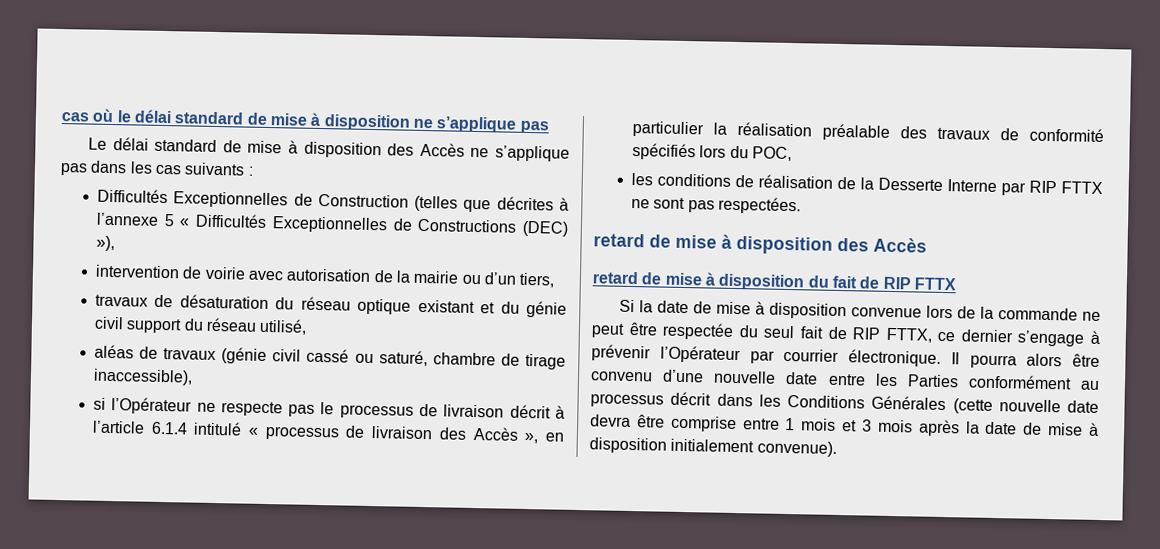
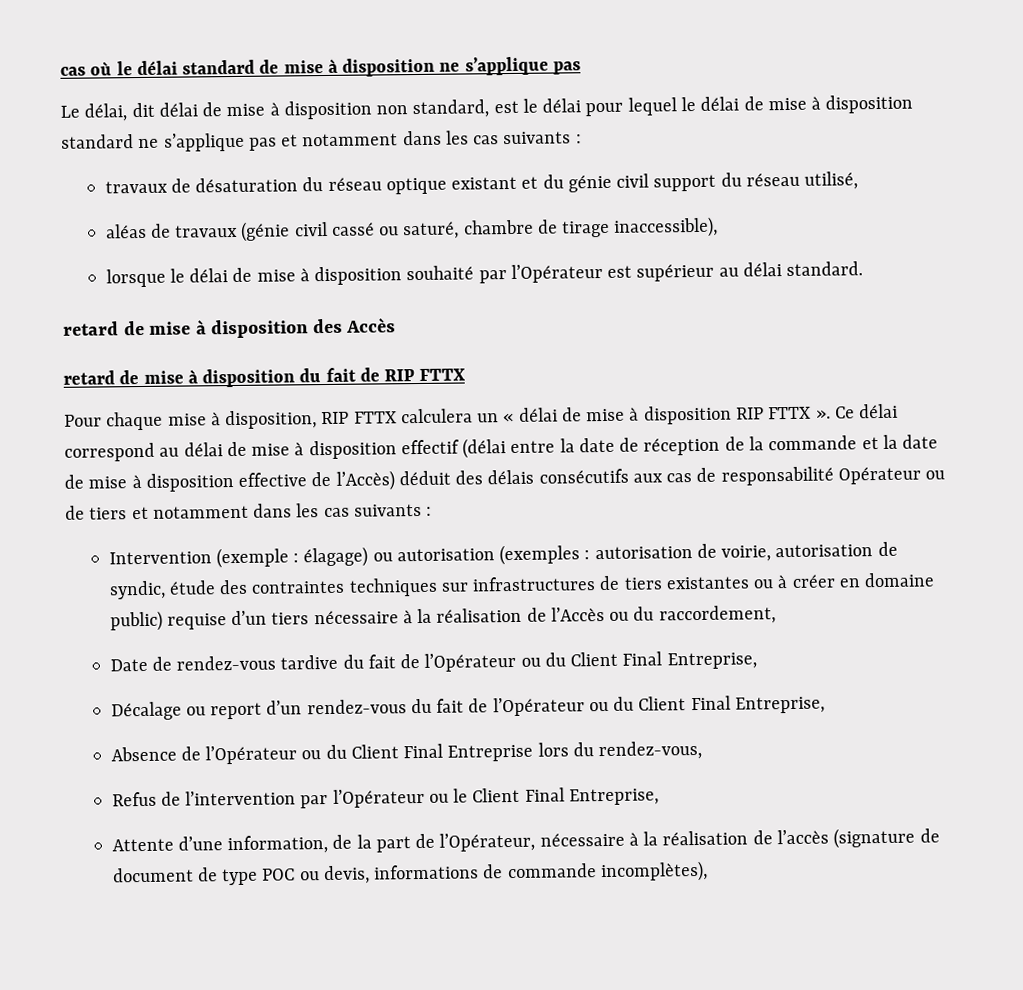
- Le délai standard de mise à disposition des Accès ne s’applique pas dans les cas suivants :
- Difficultés Exceptionnelles de Construction (telles que décrites à l’annexe 5 « Difficultés Exceptionnelles de Constructions (DEC) »),
- intervention de voirie avec autorisation de la mairie ou d’un tiers,
+ Le délai, dit délai de mise à disposition non standard, est le délai pour lequel le délai de mise à disposition standard ne s’applique pas et notamment dans les cas suivants :
- si l’Opérateur ne respecte pas le processus de livraison décrit à l’article 6.1.4 intitulé « processus de livraison des Accès », en particulier la réalisation préalable des travaux de conformité spécifiés lors du POC,
- les conditions de réalisation de la Desserte Interne par RIP FTTX ne sont pas respectées.
+ lorsque le délai de mise à disposition souhaité par l’Opérateur est supérieur au délai standard.
- Si la date de mise à disposition convenue lors de la commande ne peut être respectée du seul fait de RIP FTTX, ce dernier s’engage à prévenir l’Opérateur par courrier électronique. Il pourra alors être convenu d’une nouvelle date entre les Parties conformément au processus décrit dans les Conditions Générales (cette nouvelle date devra être comprise entre 1 mois et 3 mois après la date de mise à disposition initialement convenue).
+ Pour chaque mise à disposition, RIP FTTX calculera un « délai de mise à disposition RIP FTTX ». Ce délai correspond au délai de mise à disposition effectif (délai entre la date de réception de la commande et la date de mise à disposition effective de l’Accès) déduit des délais consécutifs aux cas de responsabilité Opérateur ou de tiers et notamment dans les cas suivants :
+ Intervention (exemple : élagage) ou autorisation (exemples : autorisation de voirie, autorisation de syndic, étude des contraintes techniques sur infrastructures de tiers existantes ou à créer en domaine public) requise d’un tiers nécessaire à la réalisation de l’Accès ou du raccordement,
+ Date de rendez-vous tardive du fait de l’Opérateur ou du Client Final Entreprise,
+ Décalage ou report d’un rendez-vous du fait de l’Opérateur ou du Client Final Entreprise,
+ Absence de l’Opérateur ou du Client Final Entreprise lors du rendez-vous,
+ Refus de l’intervention par l’Opérateur ou le Client Final Entreprise,
+ Attente d’une information, de la part de l’Opérateur, nécessaire à la réalisation de l’accès (signature de document de type POC ou devis, informations de commande incomplètes),

